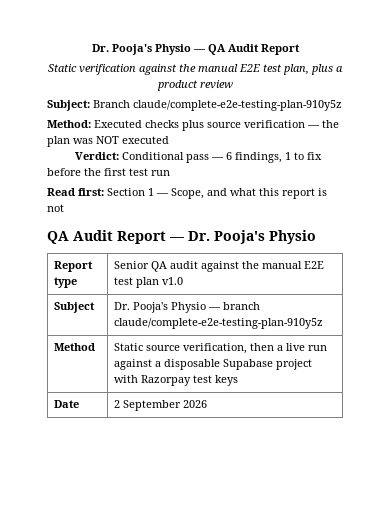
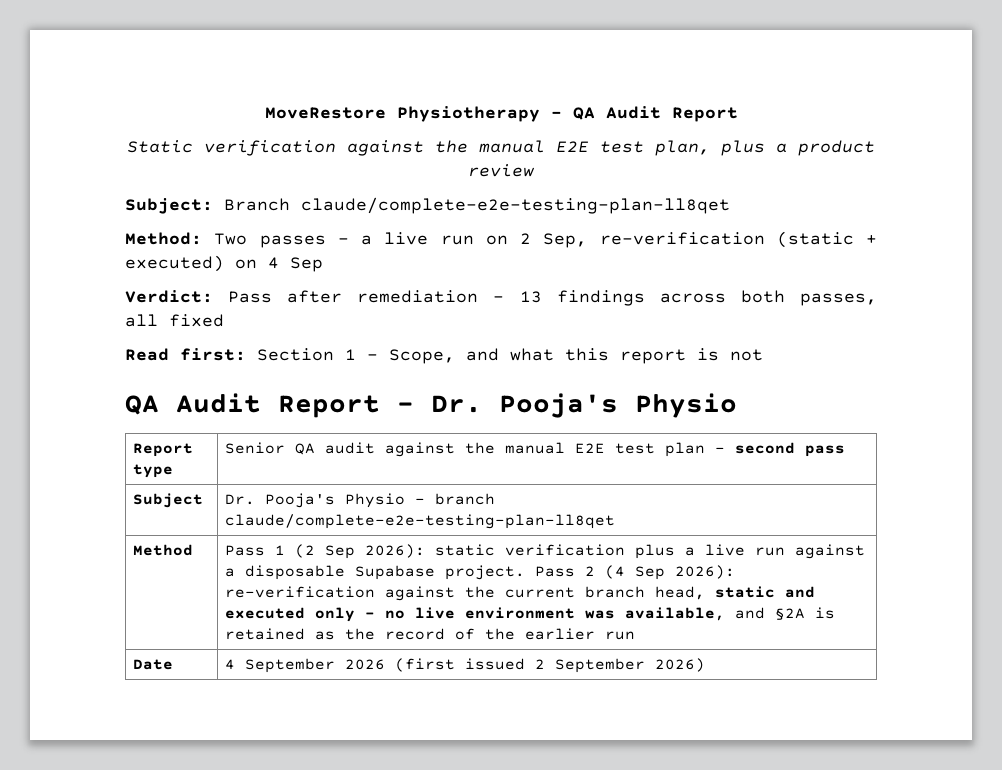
- Dr. Pooja's Physio — QA Audit Report
+ MoveRestore Physiotherapy - QA Audit Report
- Subject: Branch claude/complete-e2e-testing-plan-910y5z
+ Subject: Branch claude/complete-e2e-testing-plan-ll8qet
- Method: Executed checks plus source verification — the plan was NOT executed
- Verdict: Conditional pass — 6 findings, 1 to fix before the first test run
+ Method: Two passes - a live run on 2 Sep, re-verification (static + executed) on 4 Sep
+ Verdict: Pass after remediation - 13 findings across both passes, all fixed
- Read first: Section 1 — Scope, and what this report is not
+ Read first: Section 1 - Scope, and what this report is not
- QA Audit Report — Dr. Pooja's Physio
+ QA Audit Report - Dr. Pooja's Physio
- Report type | Senior QA audit against the manual E2E test plan v1.0
+ Report type | Senior QA audit against the manual E2E test plan - second pass
- Subject | Dr. Pooja's Physio — branch claude/complete-e2e-testing-plan-910y5z
- Method | Static source verification, then a live run against a disposable Supabase project with Razorpay test keys
- Date | 2 September 2026
+ Subject | Dr. Pooja's Physio - branch claude/complete-e2e-testing-plan-ll8qet
+ Method | Pass 1 (2 Sep 2026): static verification plus a live run against a disposable Supabase project. Pass 2 (4 Sep 2026): re-verification against the current branch head, static and executed only - no live environment was available, and §2A is retained as the record of the earlier run
+ Date | 4 September 2026 (first issued 2 September 2026)

